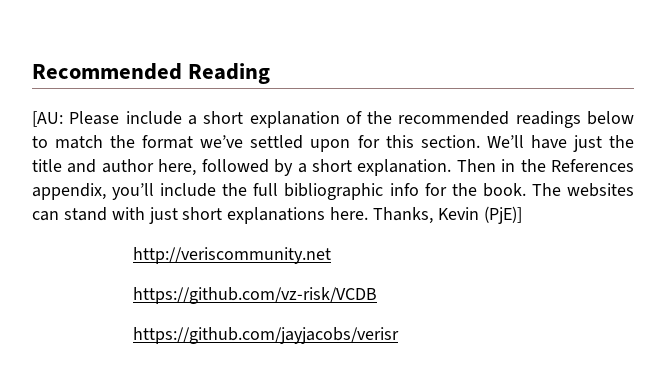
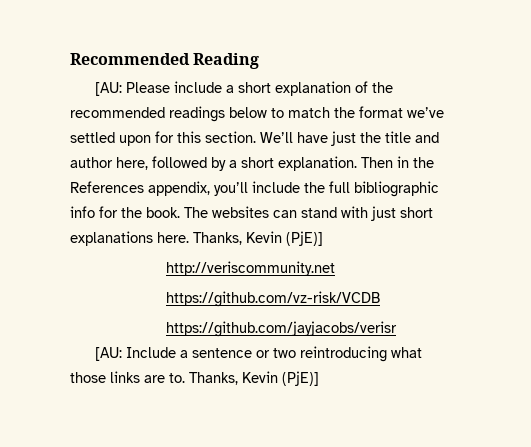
+ [AU: Include a sentence or two reintroducing what those links are to. Thanks, Kevin (PjE)]

